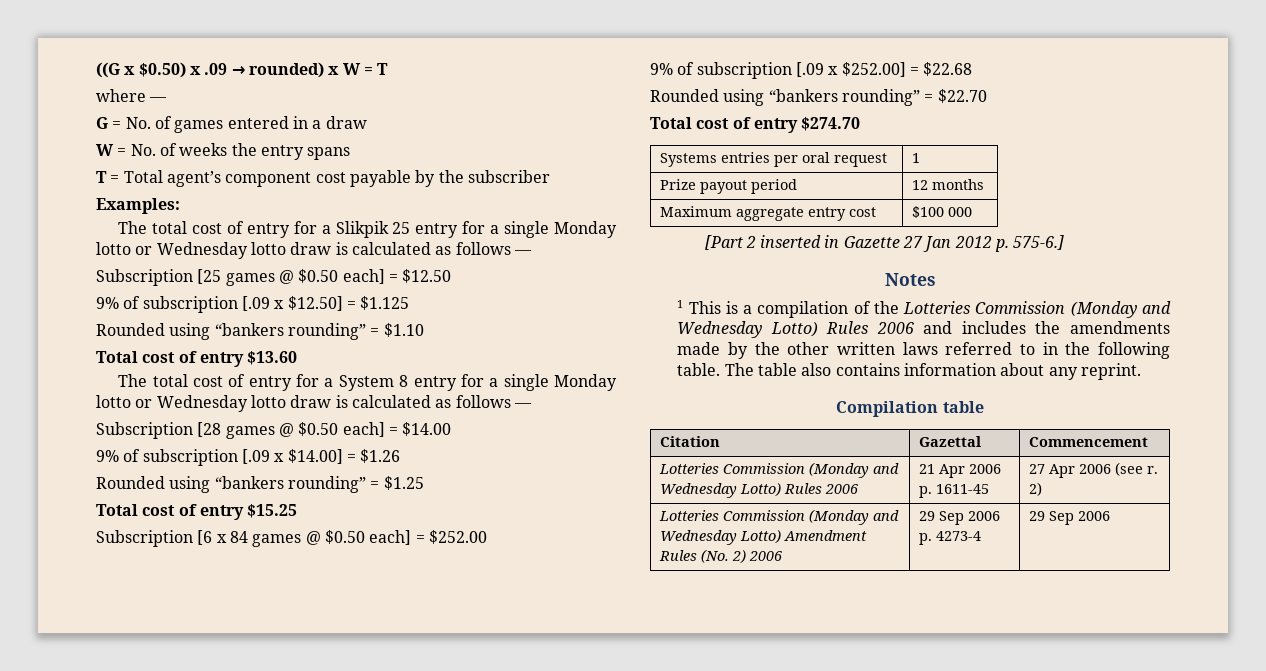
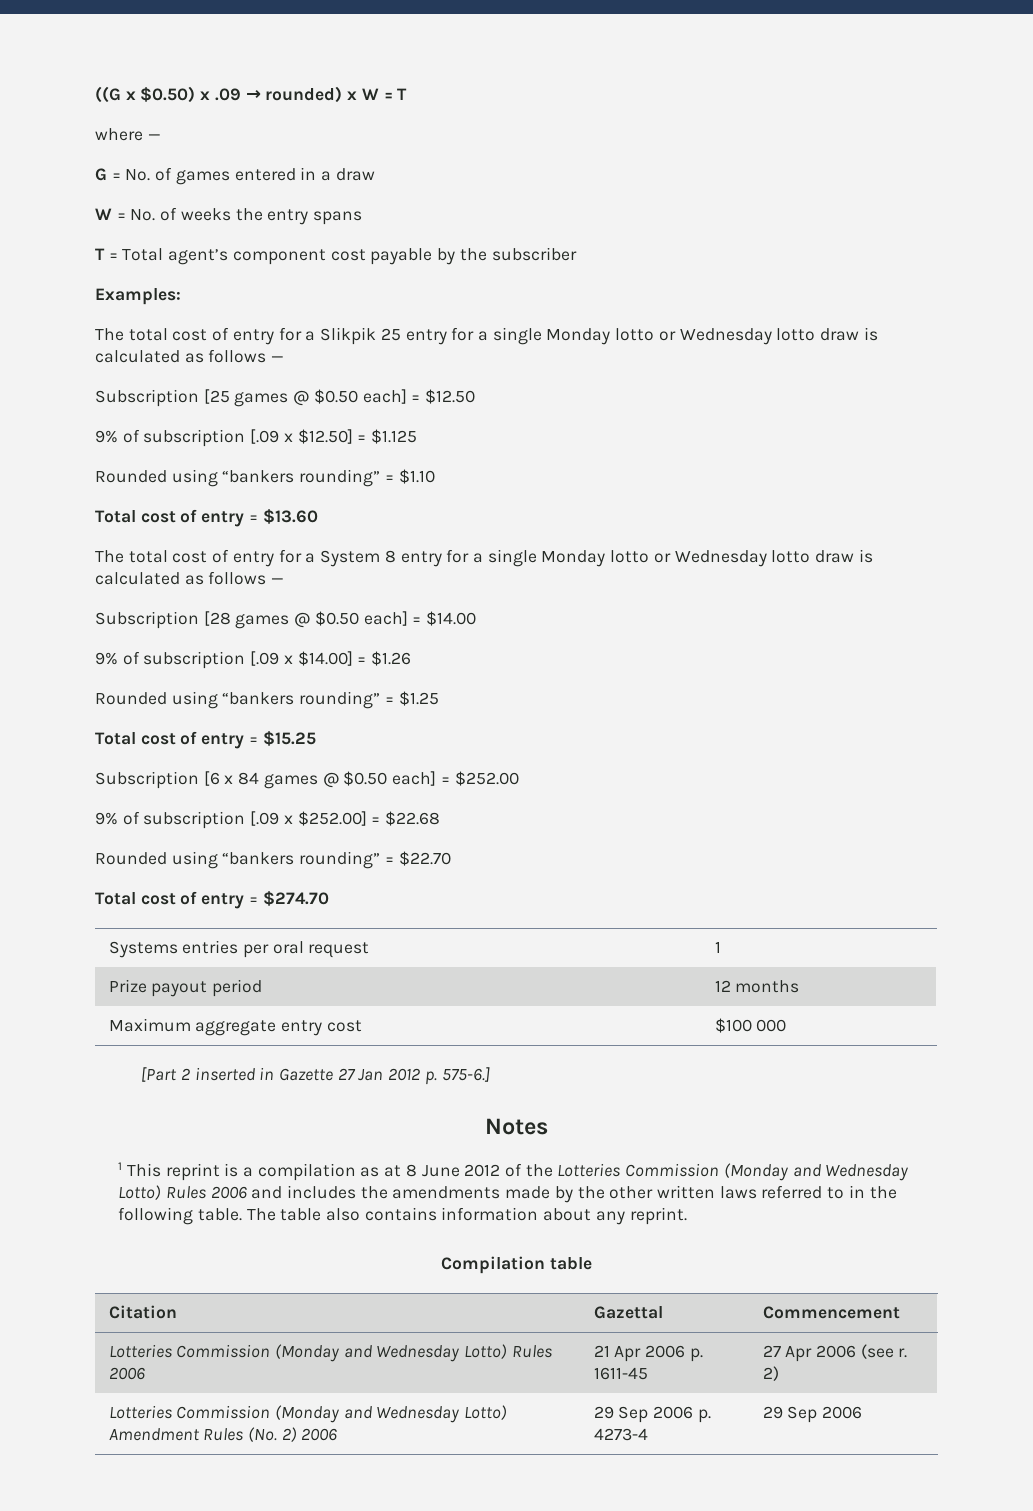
- Total cost of entry $13.60
+ Total cost of entry = $13.60
- Total cost of entry $15.25
+ Total cost of entry = $15.25
- Total cost of entry $274.70
+ Total cost of entry = $274.70
- 1 This is a compilation of the Lotteries Commission (Monday and Wednesday Lotto) Rules 2006 and includes the amendments made by the other written laws referred to in the following table.
+ 1 This reprint is a compilation as at 8 June 2012 of the Lotteries Commission (Monday and Wednesday Lotto) Rules 2006 and includes the amendments made by the other written laws referred to in the following table.

